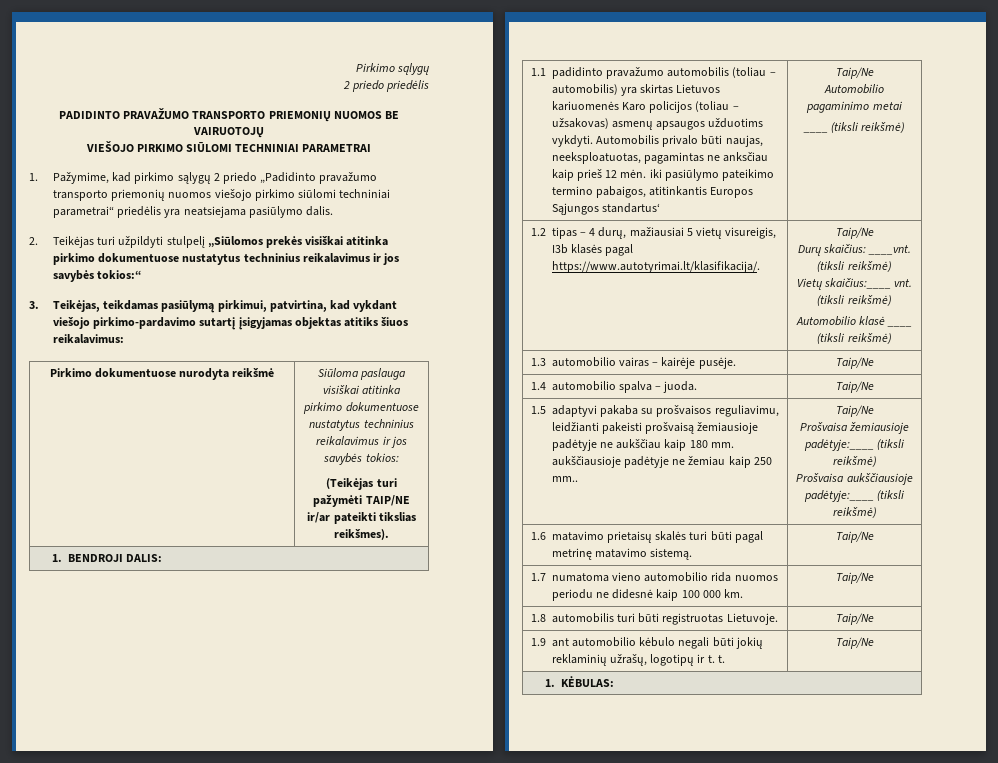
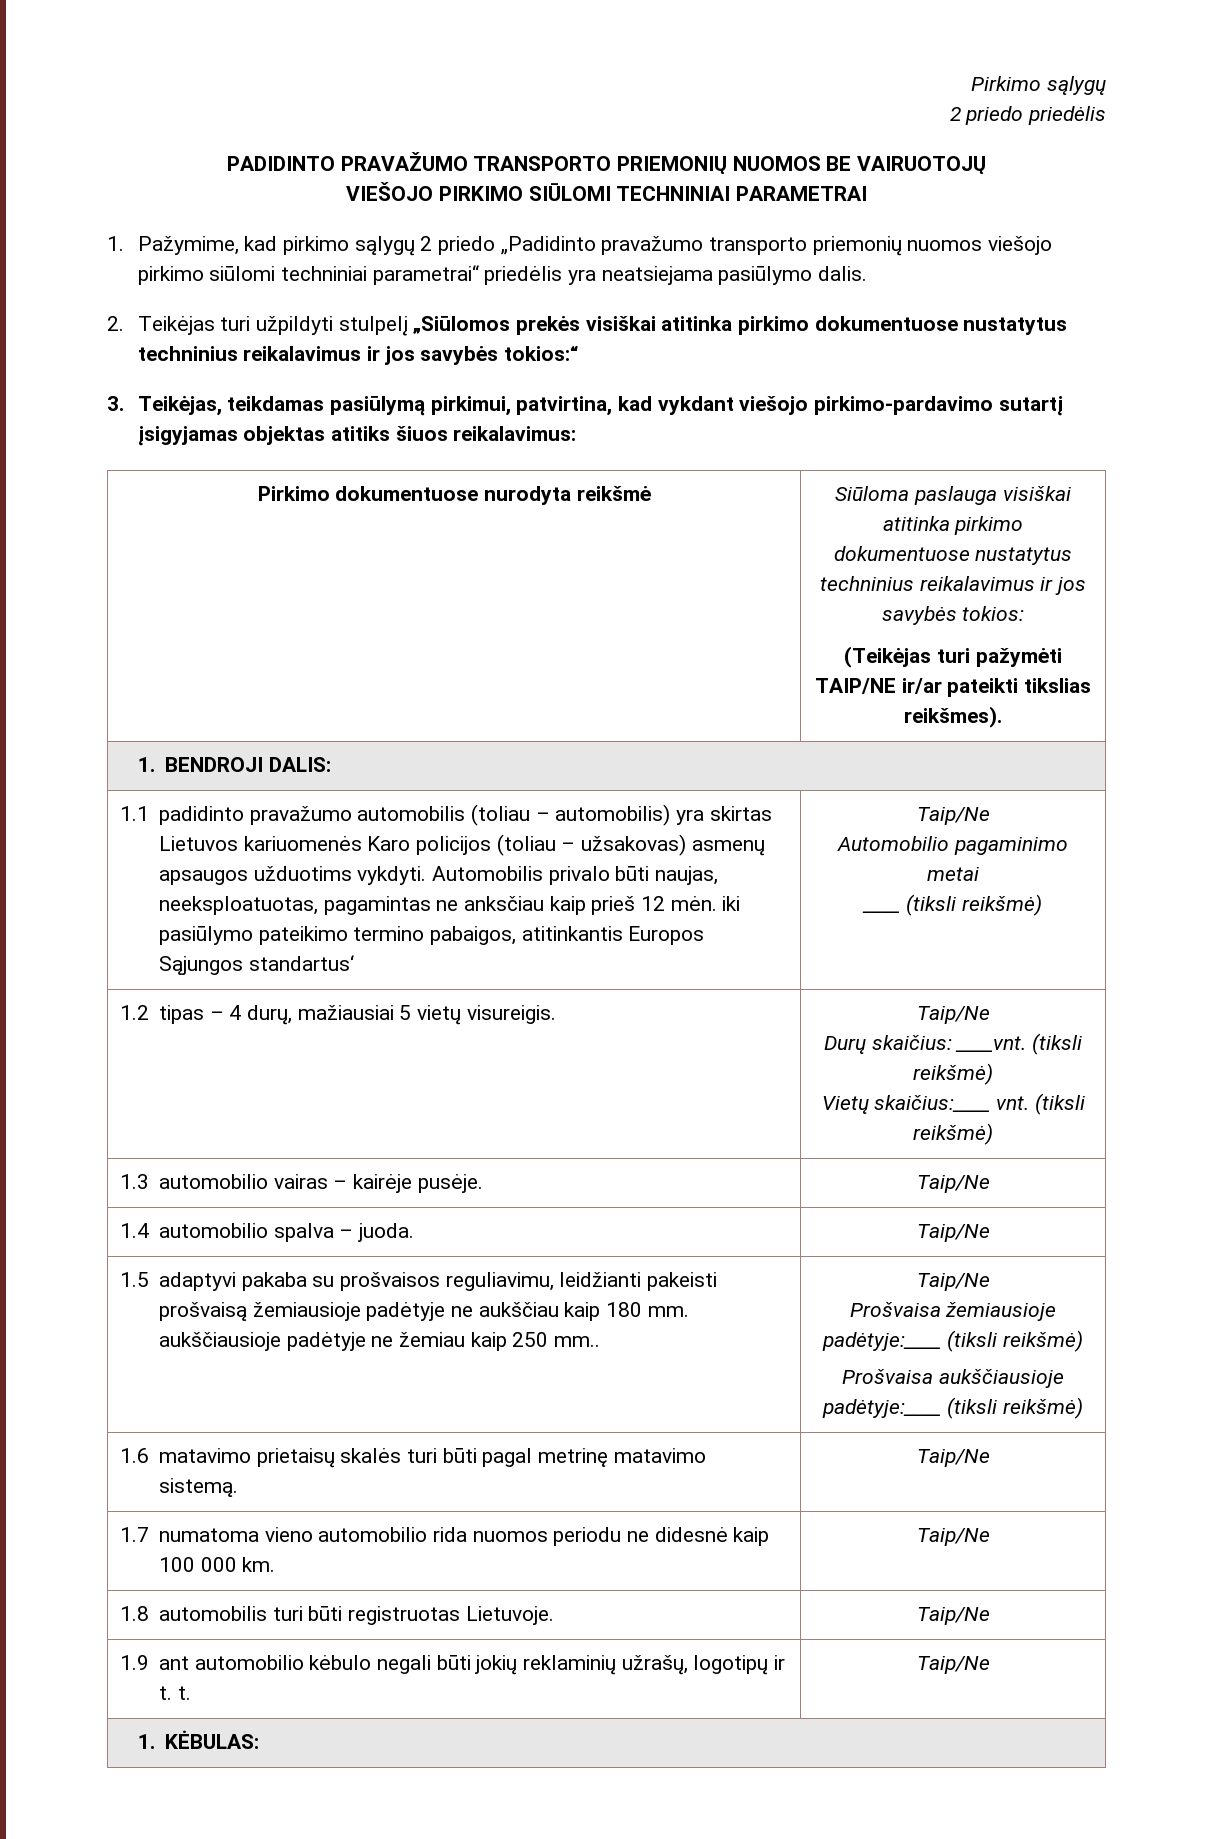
- 1.2 tipas – 4 durų, mažiausiai 5 vietų visureigis, I3b klasės pagal https://www.autotyrimai.lt/klasifikacija/. | Taip/Ne
+ 1.2 tipas – 4 durų, mažiausiai 5 vietų visureigis. | Taip/Ne
  Durų skaičius: ____vnt. (tiksli reikšmė)
  Vietų skaičius:____ vnt. (tiksli reikšmė)
- Automobilio klasė ____ (tiksli reikšmė)

